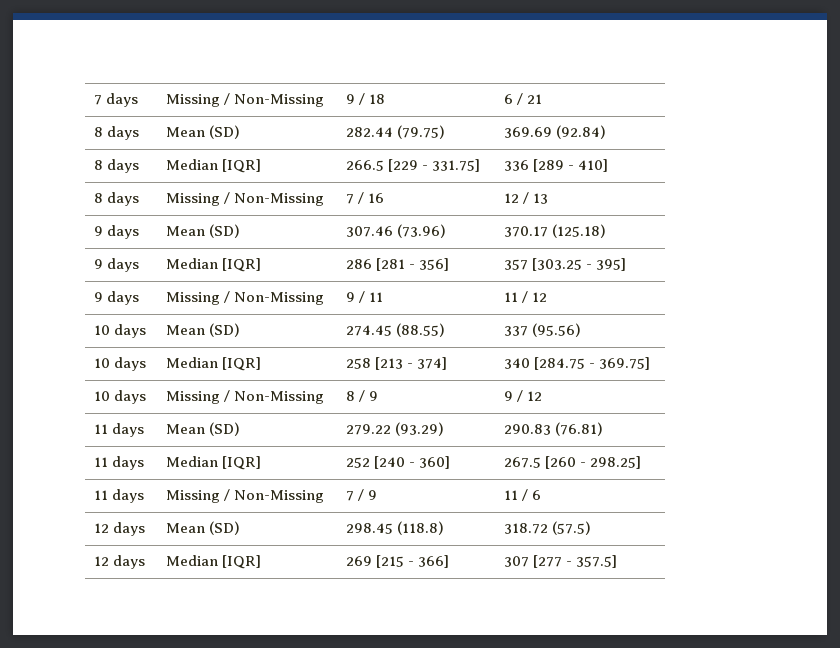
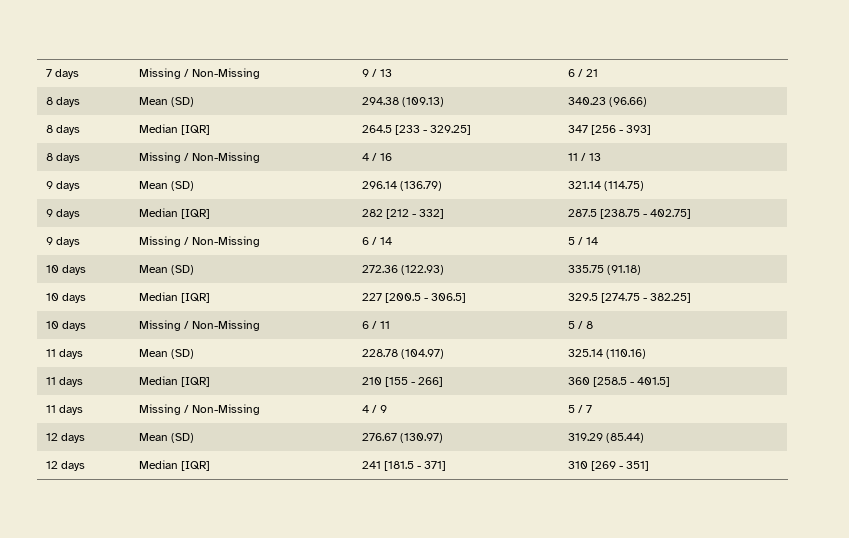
- 7 days | Missing / Non-Missing | 9 / 18 | 6 / 21
+ 7 days | Missing / Non-Missing | 9 / 13 | 6 / 21
- 8 days | Mean (SD) | 282.44 (79.75) | 369.69 (92.84)
+ 8 days | Mean (SD) | 294.38 (109.13) | 340.23 (96.66)
- 8 days | Median [IQR] | 266.5 [229 - 331.75] | 336 [289 - 410]
+ 8 days | Median [IQR] | 264.5 [233 - 329.25] | 347 [256 - 393]
- 8 days | Missing / Non-Missing | 7 / 16 | 12 / 13
+ 8 days | Missing / Non-Missing | 4 / 16 | 11 / 13
- 9 days | Mean (SD) | 307.46 (73.96) | 370.17 (125.18)
+ 9 days | Mean (SD) | 296.14 (136.79) | 321.14 (114.75)
- 9 days | Median [IQR] | 286 [281 - 356] | 357 [303.25 - 395]
+ 9 days | Median [IQR] | 282 [212 - 332] | 287.5 [238.75 - 402.75]
- 9 days | Missing / Non-Missing | 9 / 11 | 11 / 12
+ 9 days | Missing / Non-Missing | 6 / 14 | 5 / 14
- 10 days | Mean (SD) | 274.45 (88.55) | 337 (95.56)
+ 10 days | Mean (SD) | 272.36 (122.93) | 335.75 (91.18)
- 10 days | Median [IQR] | 258 [213 - 374] | 340 [284.75 - 369.75]
+ 10 days | Median [IQR] | 227 [200.5 - 306.5] | 329.5 [274.75 - 382.25]
- 10 days | Missing / Non-Missing | 8 / 9 | 9 / 12
+ 10 days | Missing / Non-Missing | 6 / 11 | 5 / 8
- 11 days | Mean (SD) | 279.22 (93.29) | 290.83 (76.81)
+ 11 days | Mean (SD) | 228.78 (104.97) | 325.14 (110.16)
- 11 days | Median [IQR] | 252 [240 - 360] | 267.5 [260 - 298.25]
+ 11 days | Median [IQR] | 210 [155 - 266] | 360 [258.5 - 401.5]
- 11 days | Missing / Non-Missing | 7 / 9 | 11 / 6
+ 11 days | Missing / Non-Missing | 4 / 9 | 5 / 7
- 12 days | Mean (SD) | 298.45 (118.8) | 318.72 (57.5)
+ 12 days | Mean (SD) | 276.67 (130.97) | 319.29 (85.44)
- 12 days | Median [IQR] | 269 [215 - 366] | 307 [277 - 357.5]
+ 12 days | Median [IQR] | 241 [181.5 - 371] | 310 [269 - 351]

